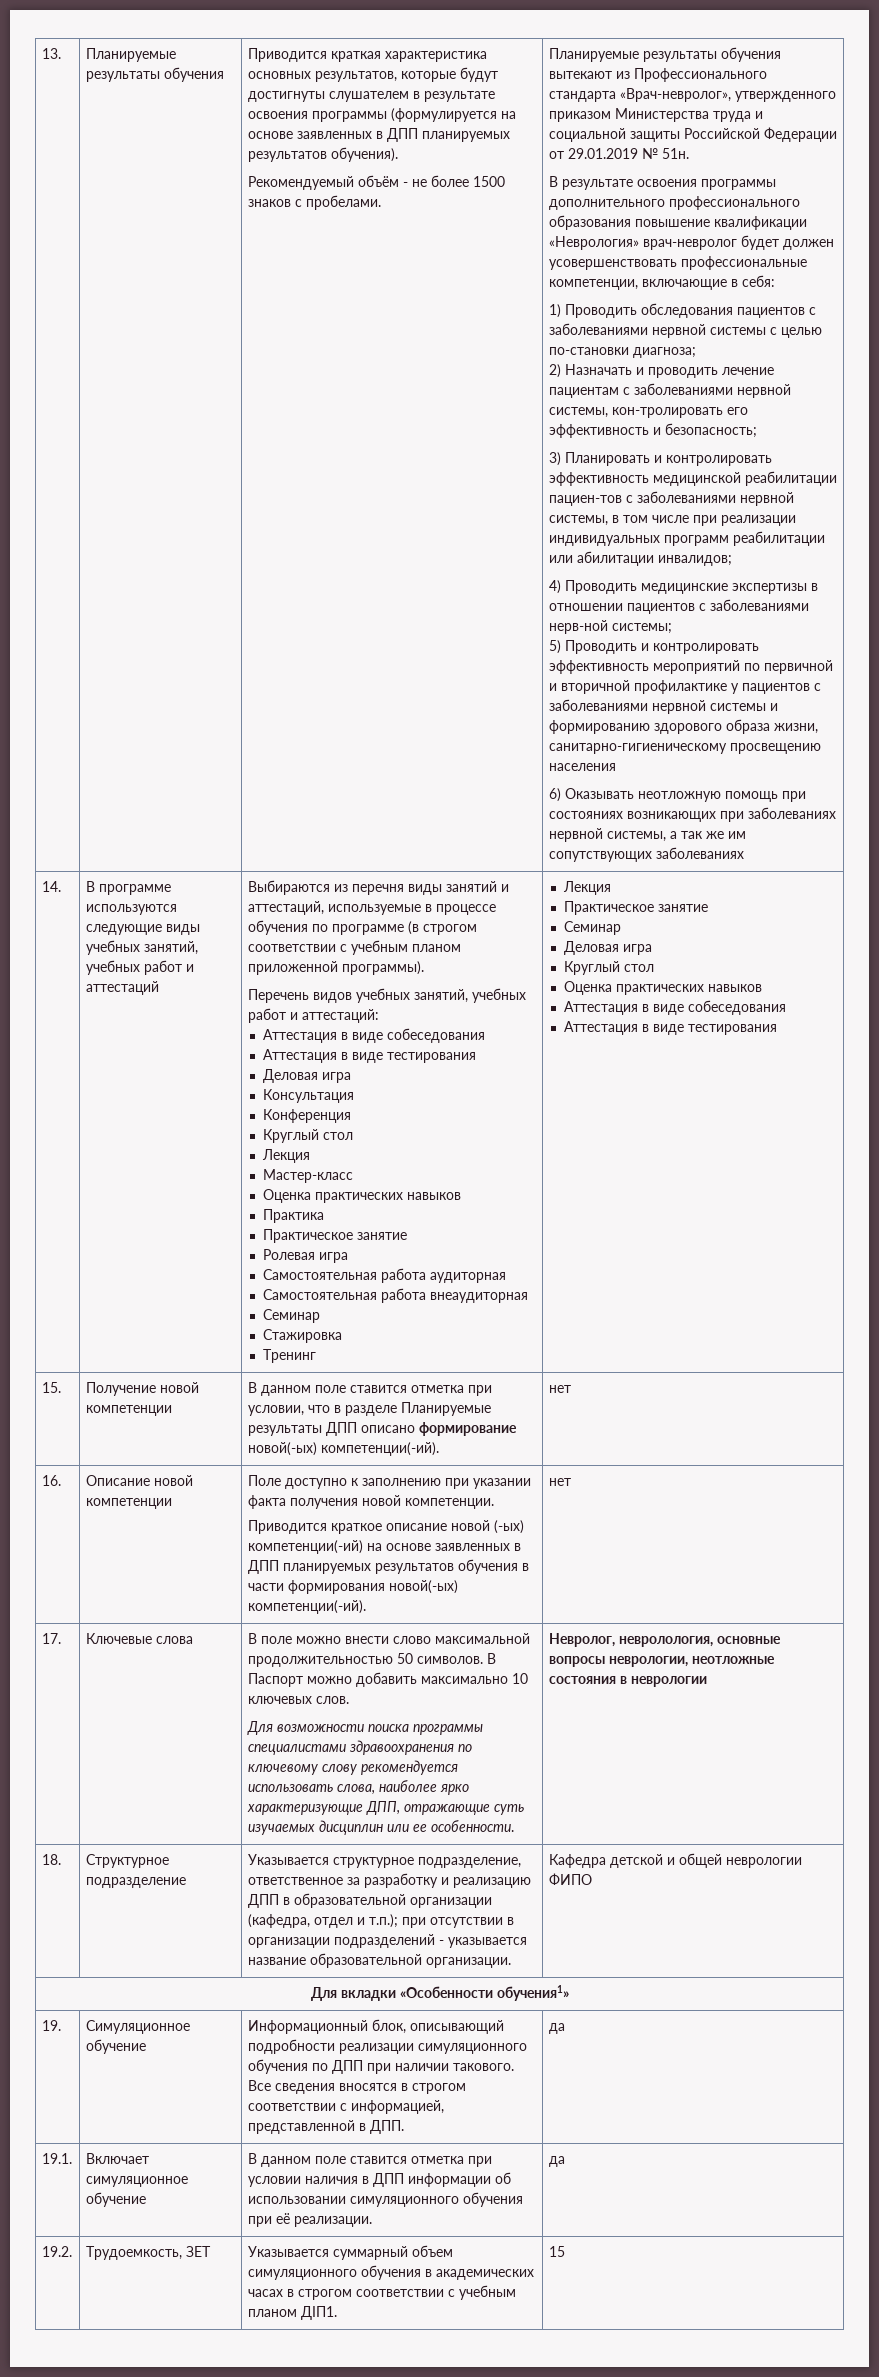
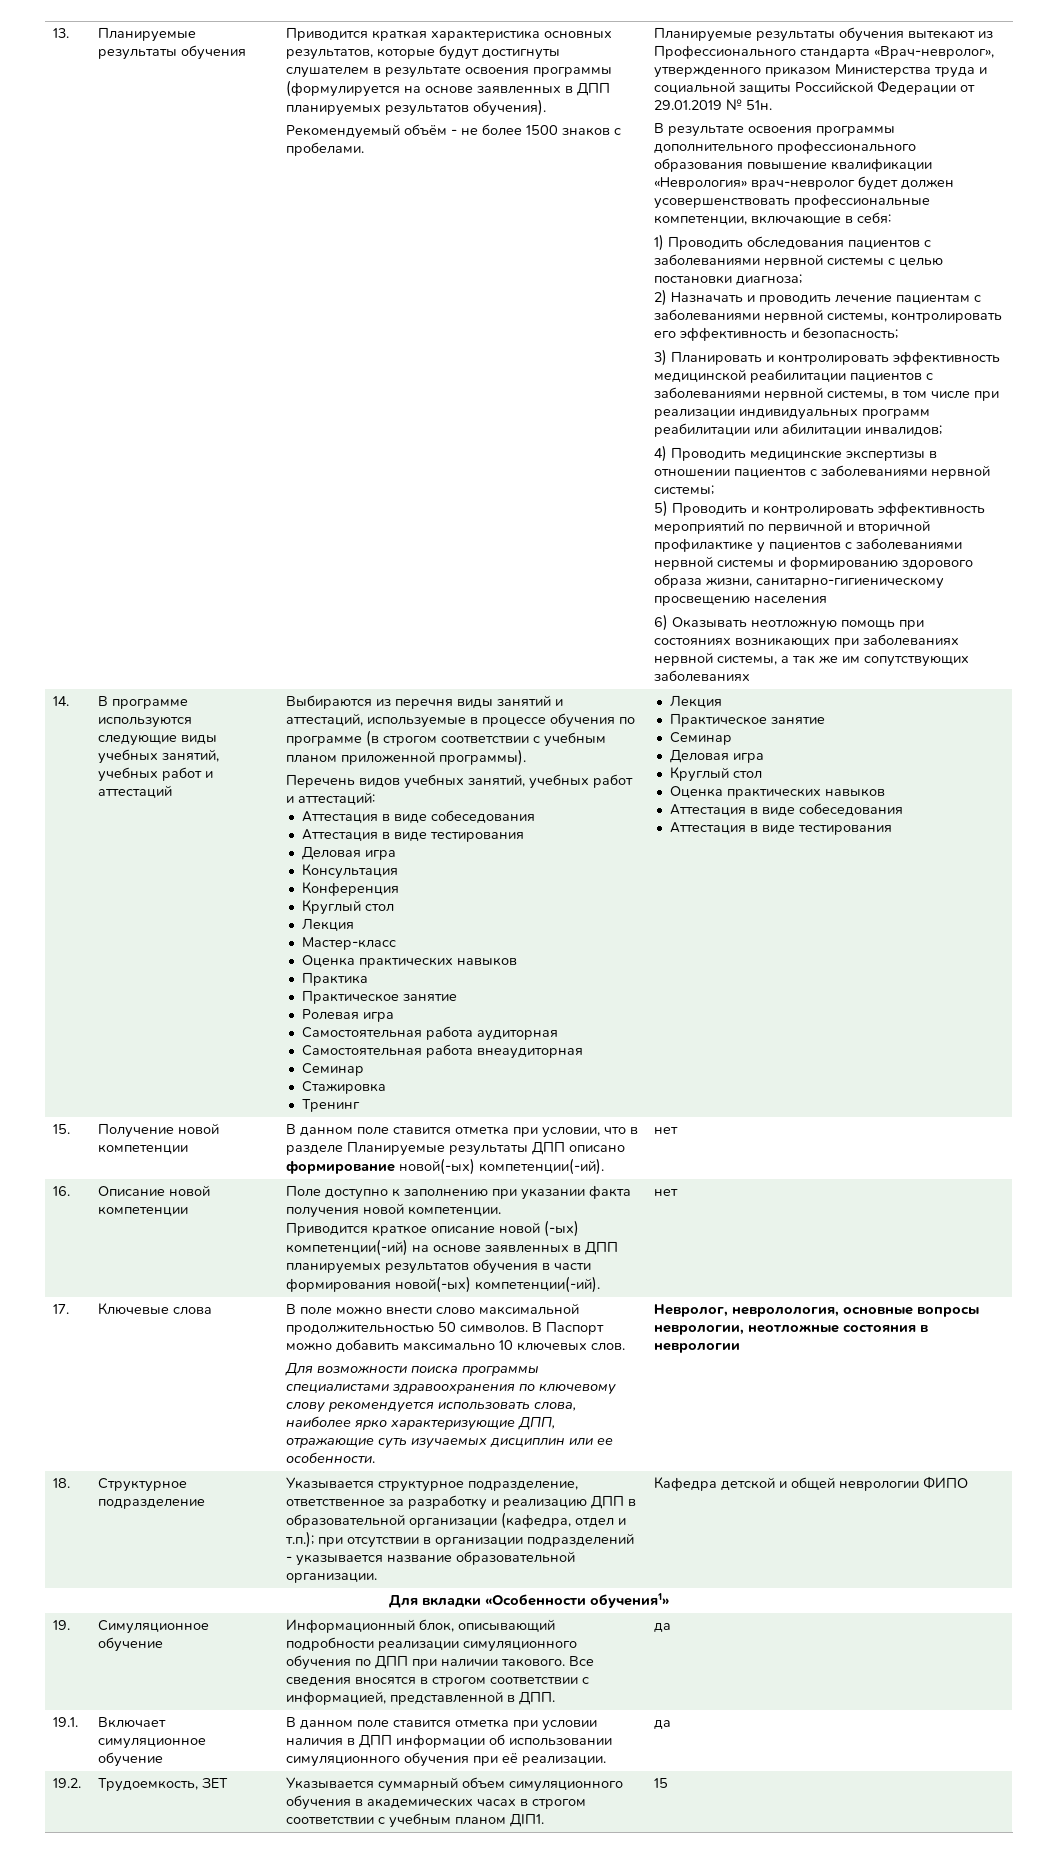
- 1) Проводить обследования пациентов с заболеваниями нервной системы с целью по-становки диагноза;
+ 1) Проводить обследования пациентов с заболеваниями нервной системы с целью постановки диагноза;
- 2) Назначать и проводить лечение пациентам с заболеваниями нервной системы, кон-тролировать его эффективность и безопасность;
+ 2) Назначать и проводить лечение пациентам с заболеваниями нервной системы, контролировать его эффективность и безопасность;
- 3) Планировать и контролировать эффективность медицинской реабилитации пациен-тов с заболеваниями нервной системы, в том числе при реализации индивидуальных программ реабилитации или абилитации инвалидов;
+ 3) Планировать и контролировать эффективность медицинской реабилитации пациентов с заболеваниями нервной системы, в том числе при реализации индивидуальных программ реабилитации или абилитации инвалидов;
- 4) Проводить медицинские экспертизы в отношении пациентов с заболеваниями нерв-ной системы;
+ 4) Проводить медицинские экспертизы в отношении пациентов с заболеваниями нервной системы;

